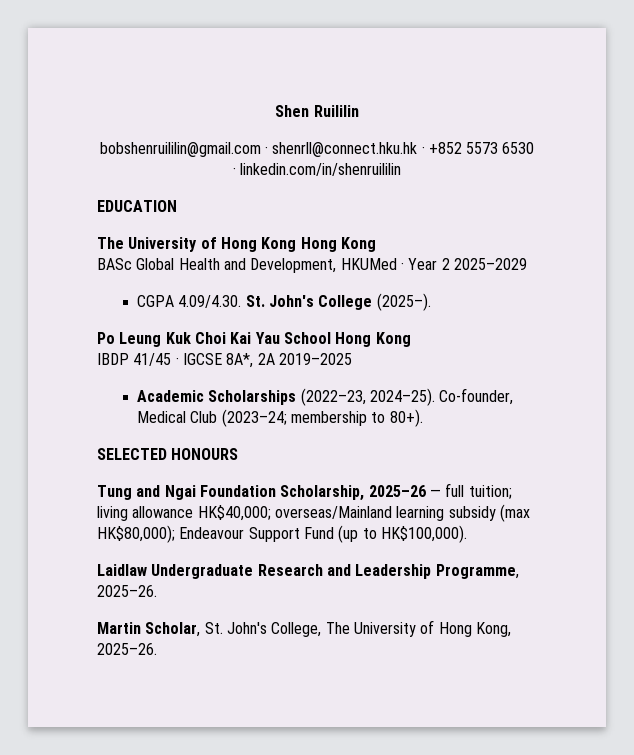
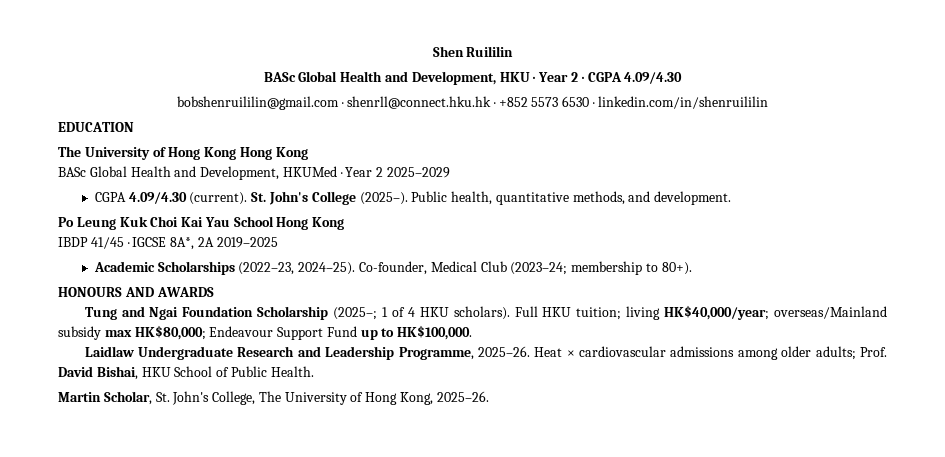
+ BASc Global Health and Development, HKU · Year 2 · CGPA 4.09/4.30
- CGPA 4.09/4.30. St. John's College (2025–).
+ CGPA 4.09/4.30 (current). St. John's College (2025–). Public health, quantitative methods, and development.
- SELECTED HONOURS
+ HONOURS AND AWARDS
- Tung and Ngai Foundation Scholarship, 2025–26 — full tuition; living allowance HK$40,000; overseas/Mainland learning subsidy (max HK$80,000); Endeavour Support Fund (up to HK$100,000).
+ Tung and Ngai Foundation Scholarship (2025–; 1 of 4 HKU scholars). Full HKU tuition; living HK$40,000/year; overseas/Mainland subsidy max HK$80,000; Endeavour Support Fund up to HK$100,000.
+ Heat × cardiovascular admissions among older adults; Prof. David Bishai, HKU School of Public Health.

